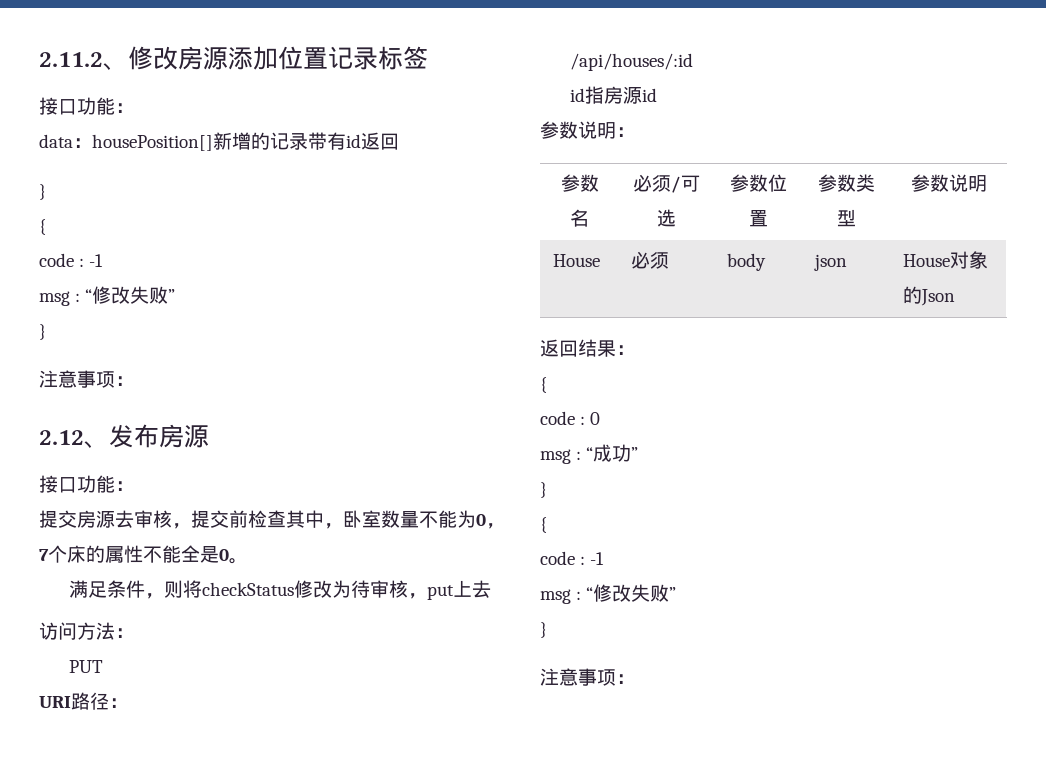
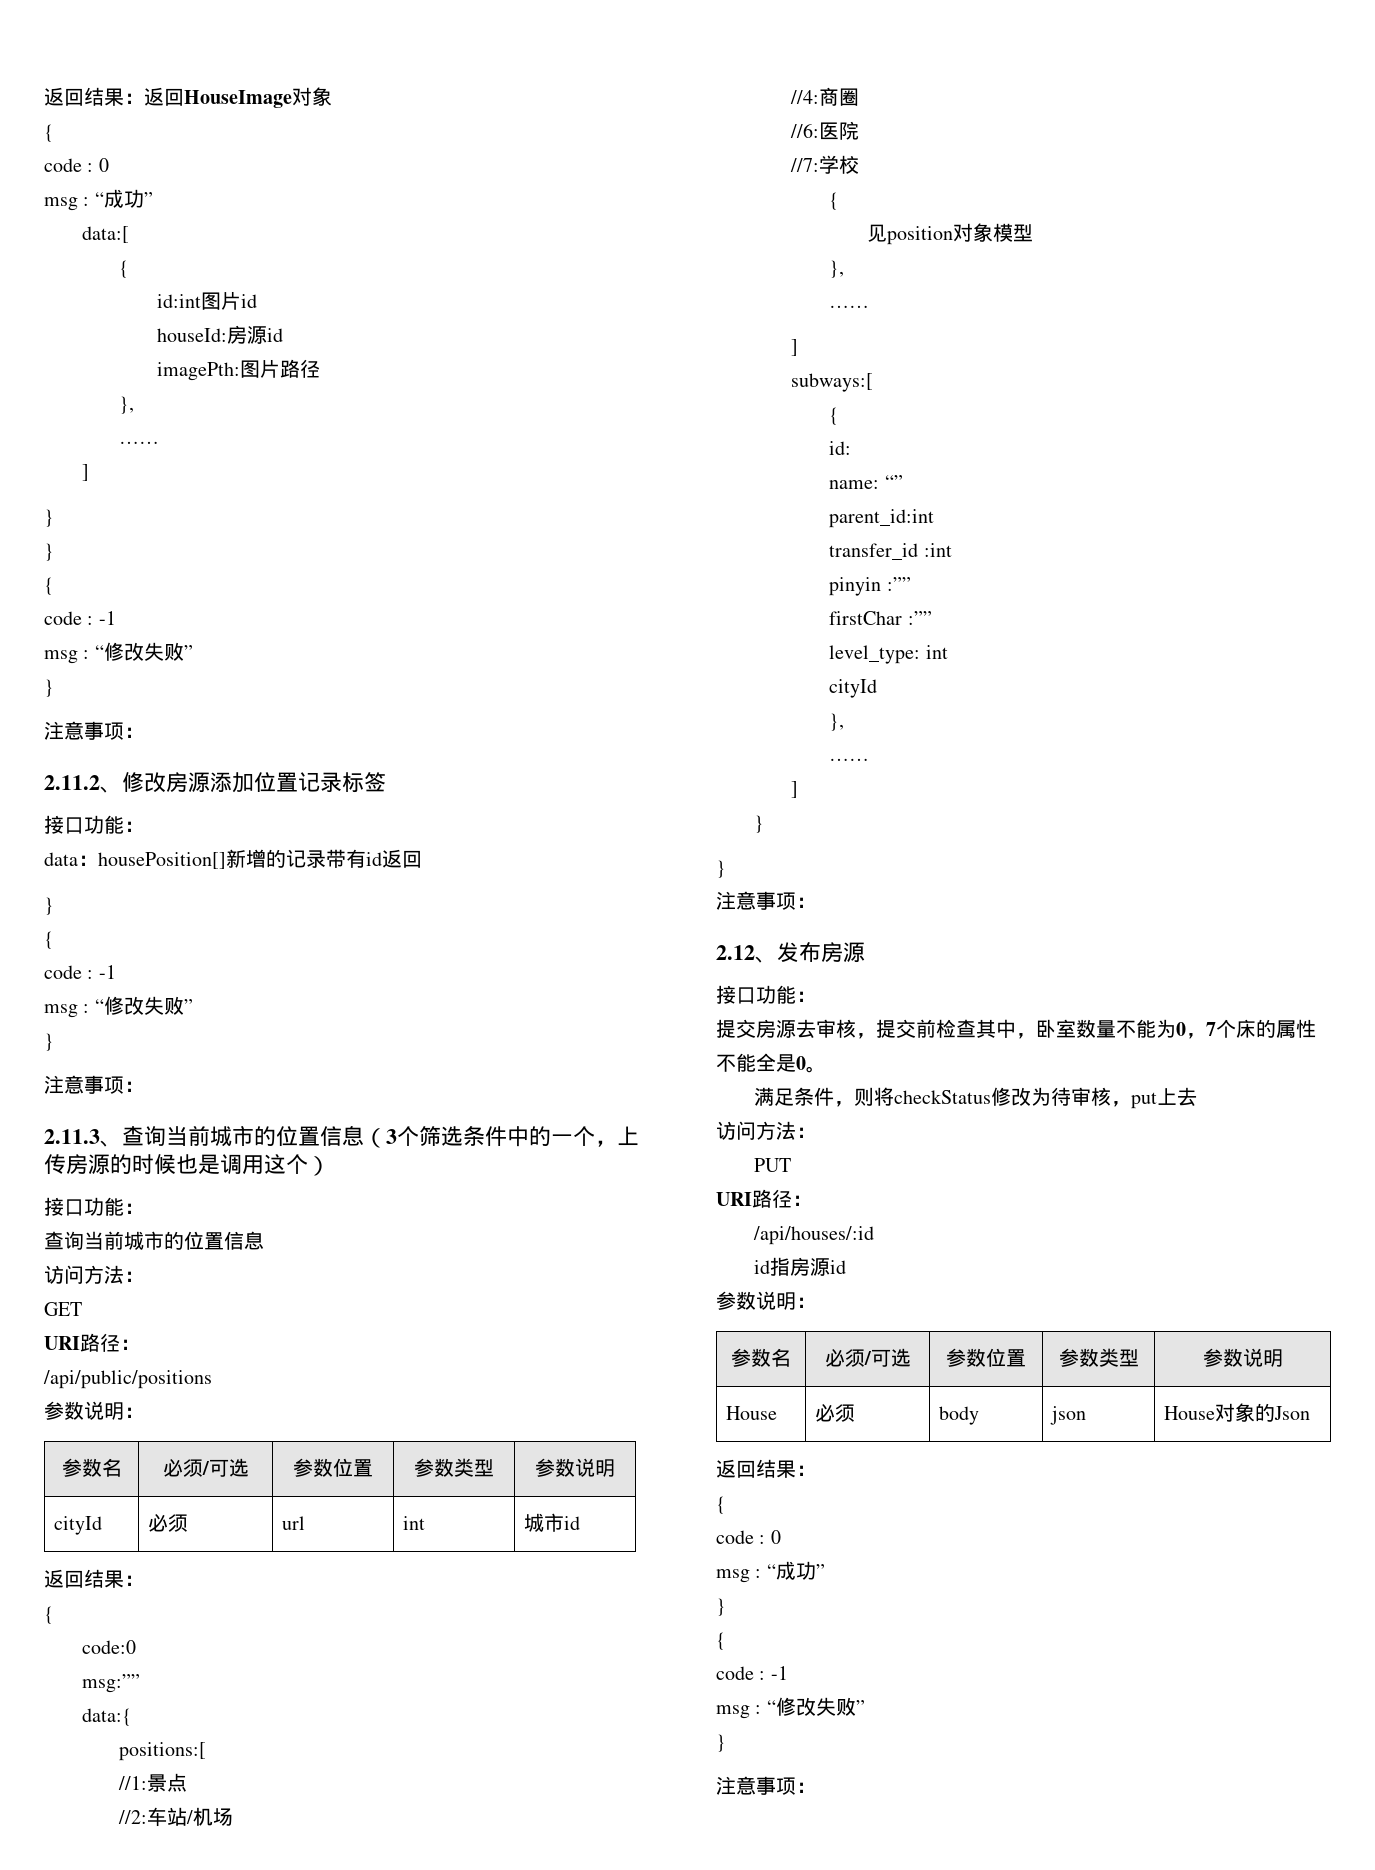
+ 返回结果：返回HouseImage对象
+ {
+ code : 0
+ msg : “成功”
+ data:[
+ {
+ id:int图片id
+ houseId:房源id
+ imagePth:图片路径
+ },
+ ……
+ ]
+ }
+ }
+ {
+ code : -1
+ msg : “修改失败”
+ }
+ 注意事项：
+ 2.11.3、查询当前城市的位置信息（3个筛选条件中的一个，上传房源的时候也是调用这个）
+ 接口功能：
+ 查询当前城市的位置信息
+ 访问方法：
+ GET
+ URI路径：
+ /api/public/positions
+ 参数说明：
+ 参数名 | 必须/可选 | 参数位置 | 参数类型 | 参数说明
+ cityId | 必须 | url | int | 城市id
+ 返回结果：
+ {
+ code:0
+ msg:””
+ data:{
+ positions:[
+ //1:景点
+ //2:车站/机场
+ //4:商圈
+ //6:医院
+ //7:学校
+ {
+ 见position对象模型
+ },
+ ……
+ ]
+ subways:[
+ {
+ id:
+ name: “”
+ parent_id:int
+ transfer_id :int
+ pinyin :””
+ firstChar :””
+ level_type: int
+ cityId
+ },
+ ……
+ ]
+ }
+ }
+ 注意事项：

